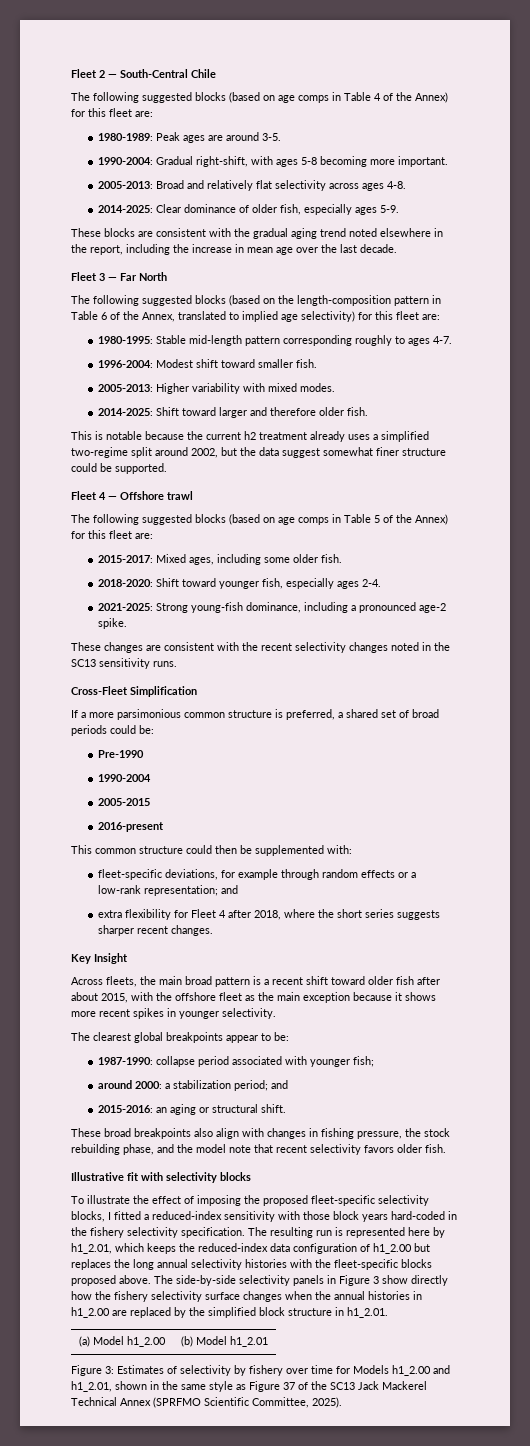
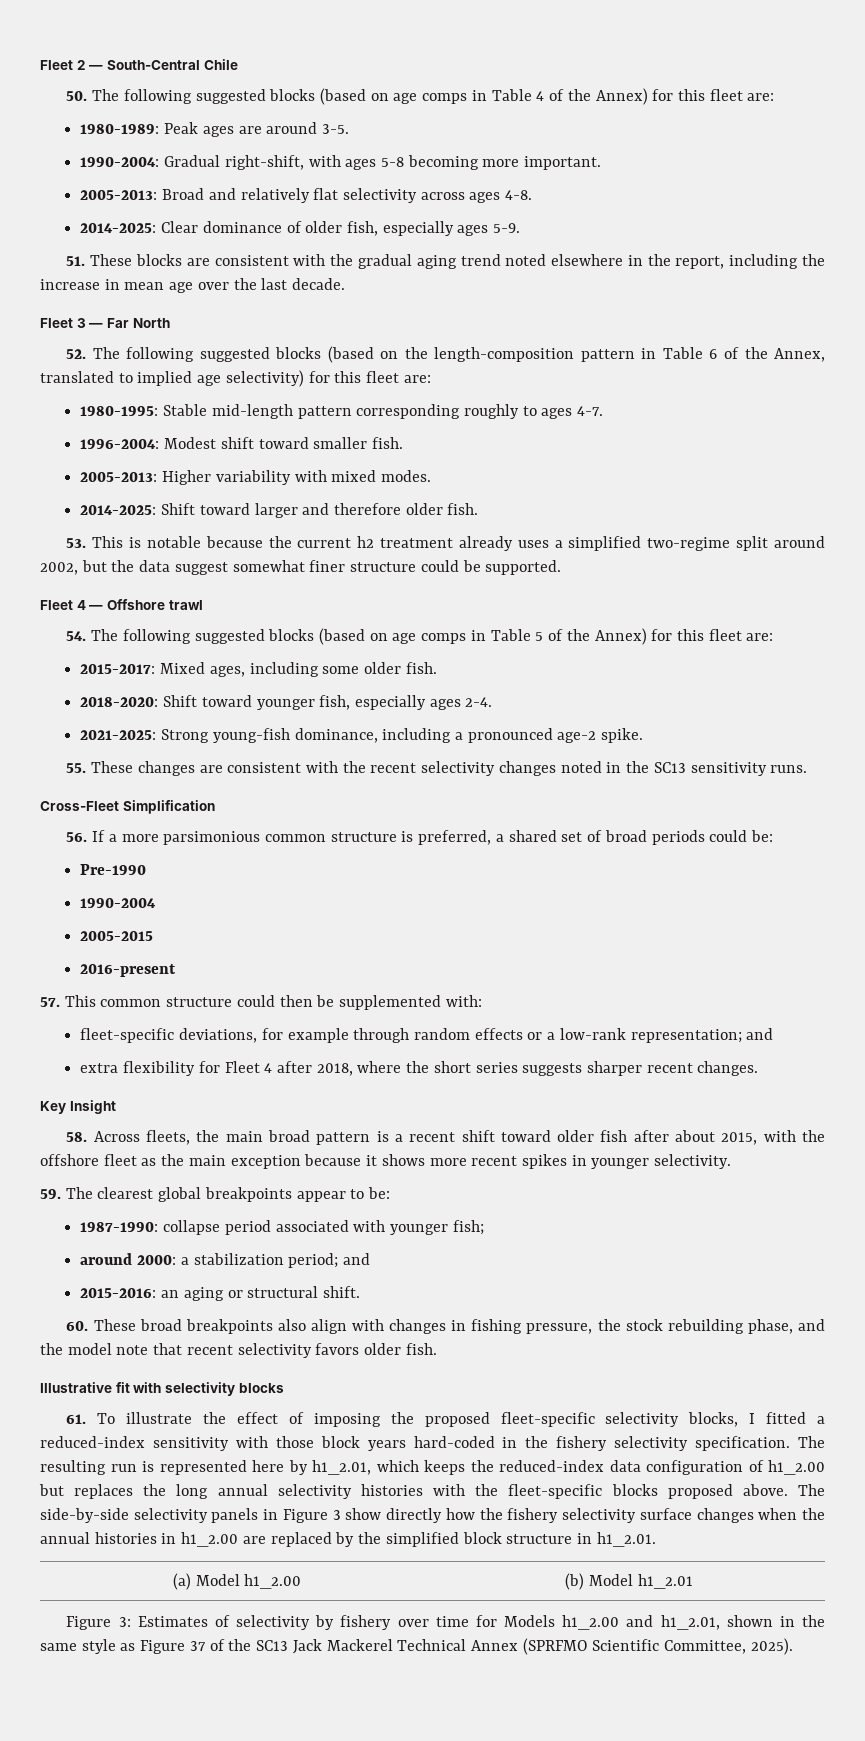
- The following suggested blocks (based on age comps in Table 4 of the Annex) for this fleet are:
+ 50. The following suggested blocks (based on age comps in Table 4 of the Annex) for this fleet are:
- These blocks are consistent with the gradual aging trend noted elsewhere in the report, including the increase in mean age over the last decade.
+ 51. These blocks are consistent with the gradual aging trend noted elsewhere in the report, including the increase in mean age over the last decade.
- The following suggested blocks (based on the length-composition pattern in Table 6 of the Annex, translated to implied age selectivity) for this fleet are:
+ 52. The following suggested blocks (based on the length-composition pattern in Table 6 of the Annex, translated to implied age selectivity) for this fleet are:
- This is notable because the current h2 treatment already uses a simplified two-regime split around 2002, but the data suggest somewhat finer structure could be supported.
+ 53. This is notable because the current h2 treatment already uses a simplified two-regime split around 2002, but the data suggest somewhat finer structure could be supported.
- The following suggested blocks (based on age comps in Table 5 of the Annex) for this fleet are:
+ 54. The following suggested blocks (based on age comps in Table 5 of the Annex) for this fleet are:
- These changes are consistent with the recent selectivity changes noted in the SC13 sensitivity runs.
+ 55. These changes are consistent with the recent selectivity changes noted in the SC13 sensitivity runs.
- If a more parsimonious common structure is preferred, a shared set of broad periods could be:
+ 56. If a more parsimonious common structure is preferred, a shared set of broad periods could be:
- This common structure could then be supplemented with:
+ 57. This common structure could then be supplemented with:
- Across fleets, the main broad pattern is a recent shift toward older fish after about 2015, with the offshore fleet as the main exception because it shows more recent spikes in younger selectivity.
+ 58. Across fleets, the main broad pattern is a recent shift toward older fish after about 2015, with the offshore fleet as the main exception because it shows more recent spikes in younger selectivity.
- The clearest global breakpoints appear to be:
+ 59. The clearest global breakpoints appear to be:
- These broad breakpoints also align with changes in fishing pressure, the stock rebuilding phase, and the model note that recent selectivity favors older fish.
+ 60. These broad breakpoints also align with changes in fishing pressure, the stock rebuilding phase, and the model note that recent selectivity favors older fish.
- To illustrate the effect of imposing the proposed fleet-specific selectivity blocks, I fitted a reduced-index sensitivity with those block years hard-coded in the fishery selectivity specification.
+ 61. To illustrate the effect of imposing the proposed fleet-specific selectivity blocks, I fitted a reduced-index sensitivity with those block years hard-coded in the fishery selectivity specification.

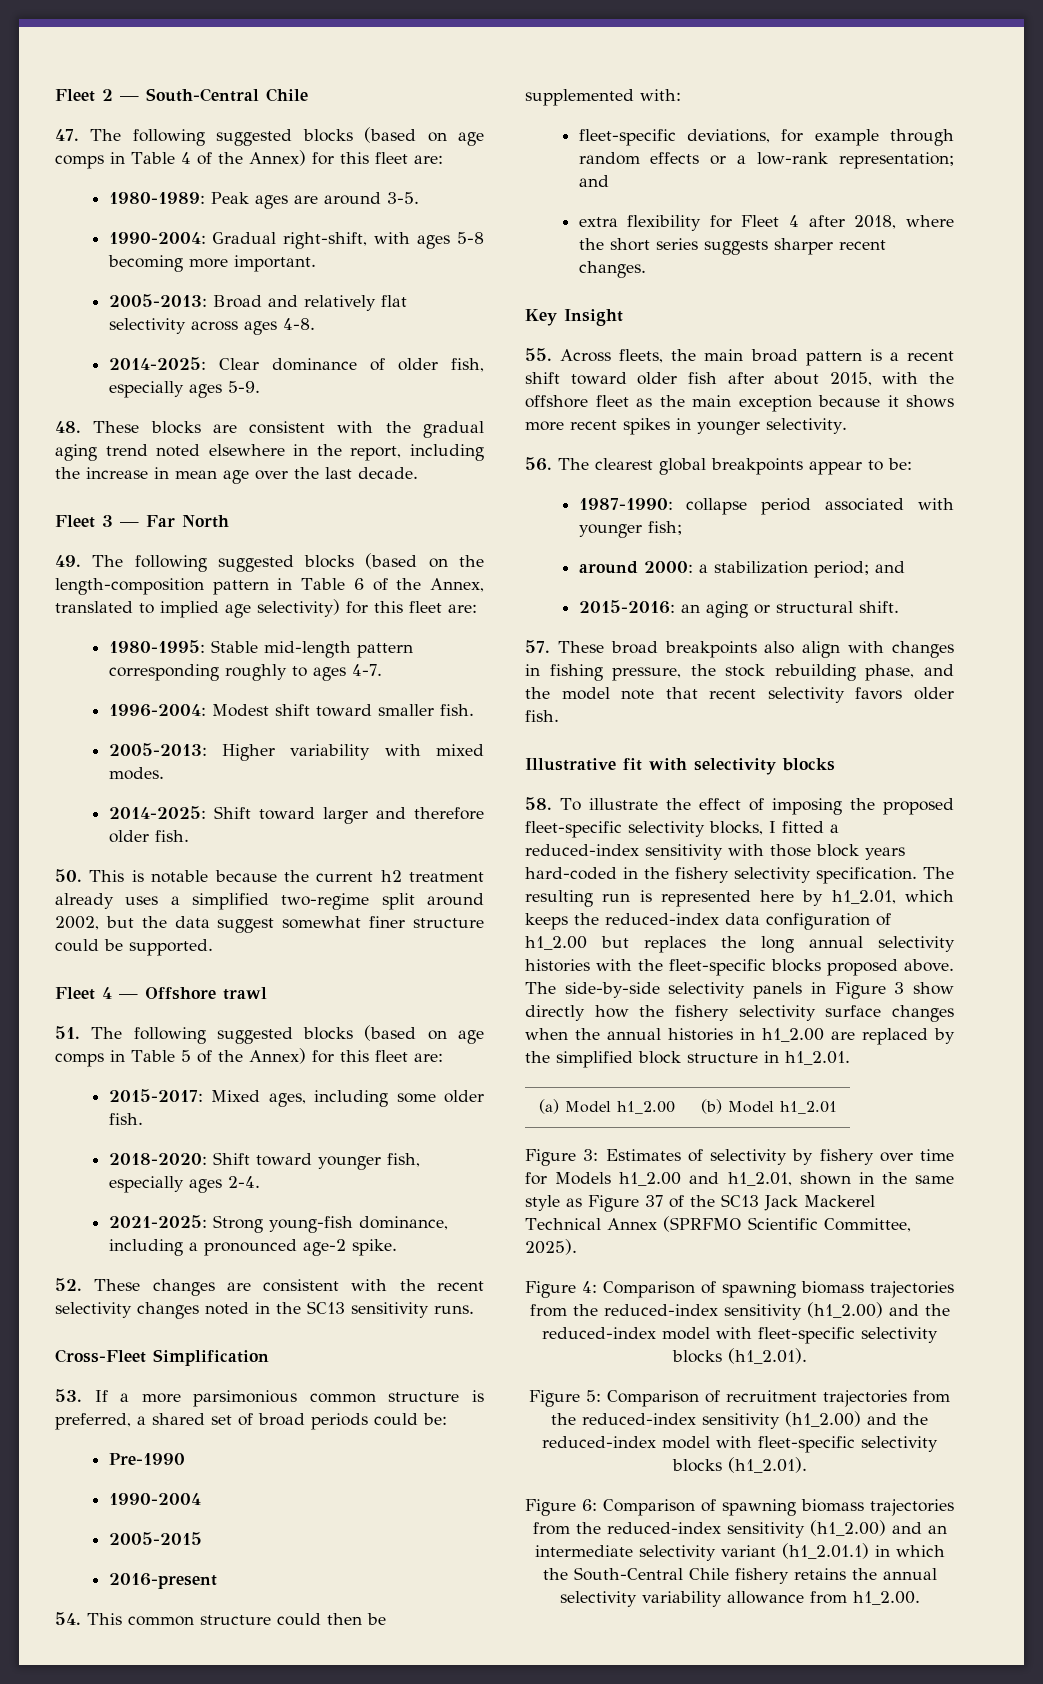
- 50. The following suggested blocks (based on age comps in Table 4 of the Annex) for this fleet are:
+ 47. The following suggested blocks (based on age comps in Table 4 of the Annex) for this fleet are:
- 51. These blocks are consistent with the gradual aging trend noted elsewhere in the report, including the increase in mean age over the last decade.
+ 48. These blocks are consistent with the gradual aging trend noted elsewhere in the report, including the increase in mean age over the last decade.
- 52. The following suggested blocks (based on the length-composition pattern in Table 6 of the Annex, translated to implied age selectivity) for this fleet are:
+ 49. The following suggested blocks (based on the length-composition pattern in Table 6 of the Annex, translated to implied age selectivity) for this fleet are:
- 53. This is notable because the current h2 treatment already uses a simplified two-regime split around 2002, but the data suggest somewhat finer structure could be supported.
+ 50. This is notable because the current h2 treatment already uses a simplified two-regime split around 2002, but the data suggest somewhat finer structure could be supported.
- 54. The following suggested blocks (based on age comps in Table 5 of the Annex) for this fleet are:
+ 51. The following suggested blocks (based on age comps in Table 5 of the Annex) for this fleet are:
- 55. These changes are consistent with the recent selectivity changes noted in the SC13 sensitivity runs.
+ 52. These changes are consistent with the recent selectivity changes noted in the SC13 sensitivity runs.
- 56. If a more parsimonious common structure is preferred, a shared set of broad periods could be:
+ 53. If a more parsimonious common structure is preferred, a shared set of broad periods could be:
- 57. This common structure could then be supplemented with:
+ 54. This common structure could then be supplemented with:
- 58. Across fleets, the main broad pattern is a recent shift toward older fish after about 2015, with the offshore fleet as the main exception because it shows more recent spikes in younger selectivity.
+ 55. Across fleets, the main broad pattern is a recent shift toward older fish after about 2015, with the offshore fleet as the main exception because it shows more recent spikes in younger selectivity.
- 59. The clearest global breakpoints appear to be:
+ 56. The clearest global breakpoints appear to be:
- 60. These broad breakpoints also align with changes in fishing pressure, the stock rebuilding phase, and the model note that recent selectivity favors older fish.
+ 57. These broad breakpoints also align with changes in fishing pressure, the stock rebuilding phase, and the model note that recent selectivity favors older fish.
- 61. To illustrate the effect of imposing the proposed fleet-specific selectivity blocks, I fitted a reduced-index sensitivity with those block years hard-coded in the fishery selectivity specification.
+ 58. To illustrate the effect of imposing the proposed fleet-specific selectivity blocks, I fitted a reduced-index sensitivity with those block years hard-coded in the fishery selectivity specification.
+ Figure 4: Comparison of spawning biomass trajectories from the reduced-index sensitivity (h1_2.00) and the reduced-index model with fleet-specific selectivity blocks (h1_2.01).
+ Figure 5: Comparison of recruitment trajectories from the reduced-index sensitivity (h1_2.00) and the reduced-index model with fleet-specific selectivity blocks (h1_2.01).
+ Figure 6: Comparison of spawning biomass trajectories from the reduced-index sensitivity (h1_2.00) and an intermediate selectivity variant (h1_2.01.1) in which the South-Central Chile fishery retains the annual selectivity variability allowance from h1_2.00.

